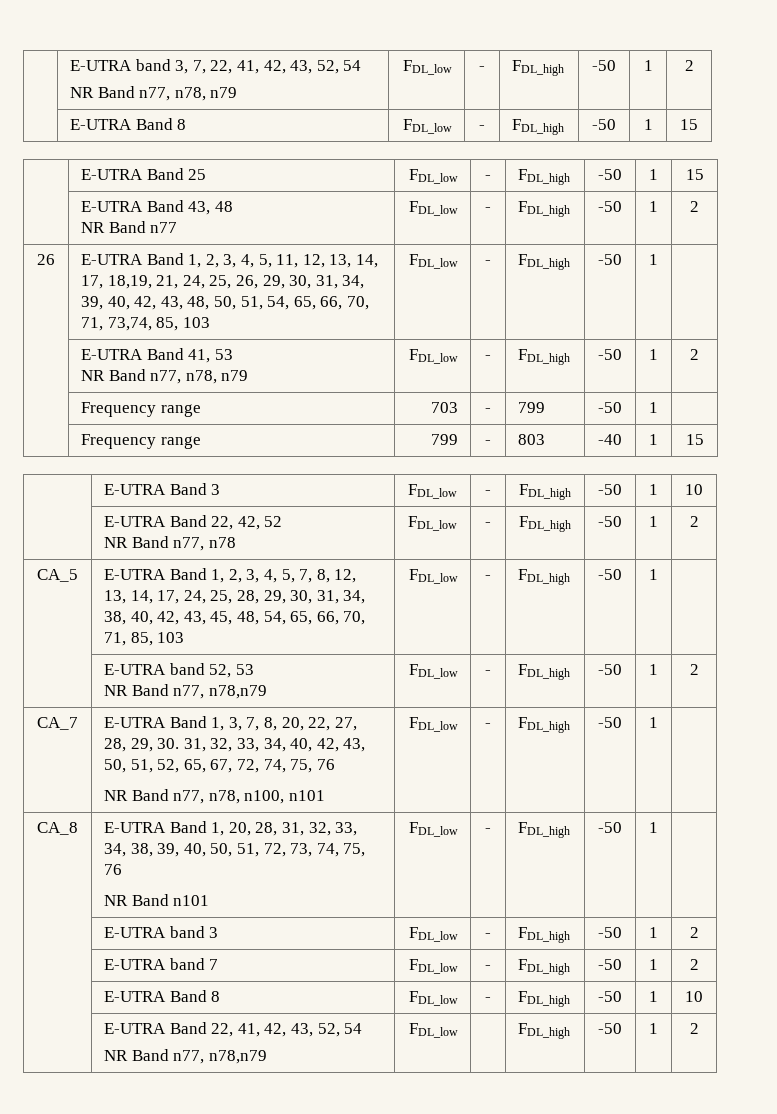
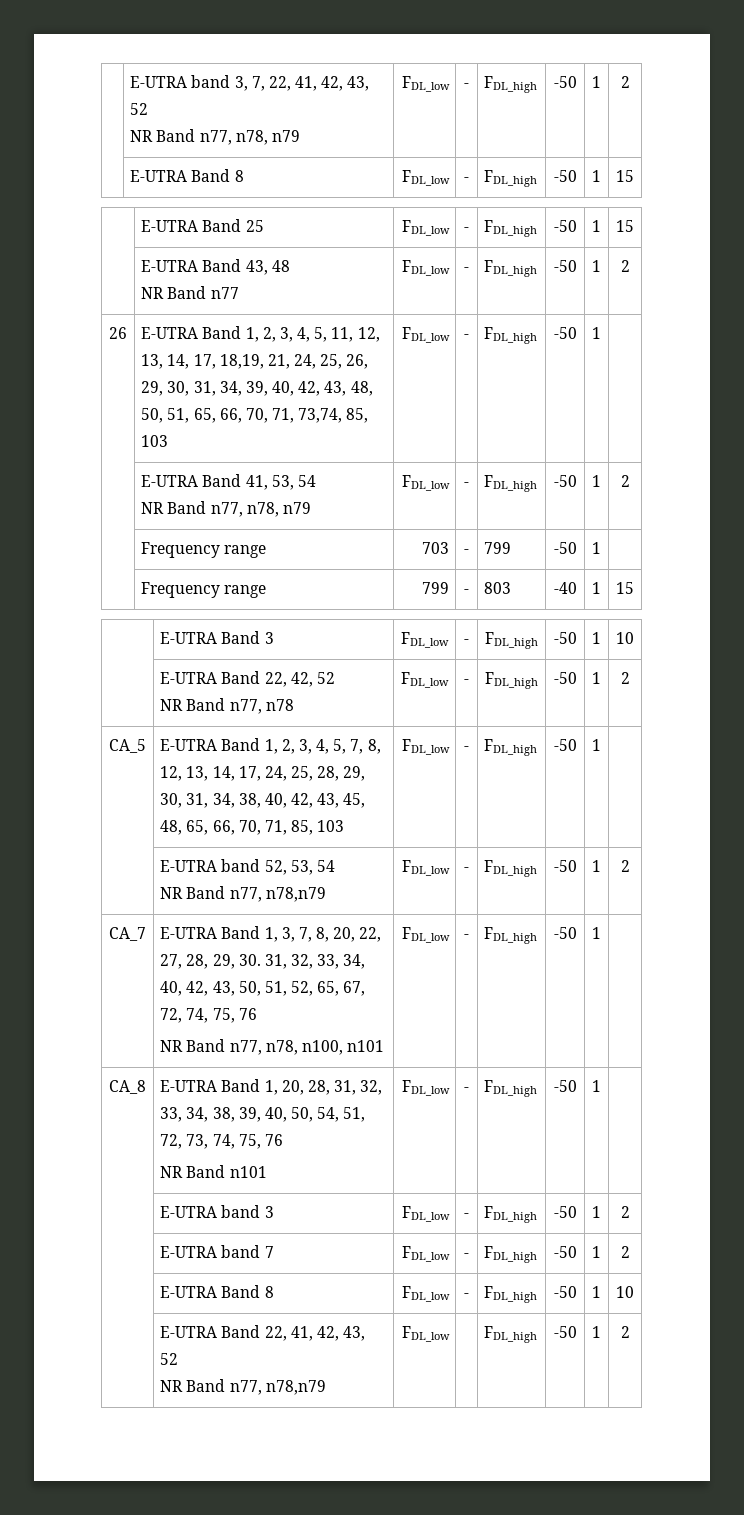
- | E-UTRA band 3, 7, 22, 41, 42, 43, 52, 54
+ | E-UTRA band 3, 7, 22, 41, 42, 43, 52
- E-UTRA Band 1, 2, 3, 4, 5, 11, 12, 13, 14, 17, 18,19, 21, 24, 25, 26, 29, 30, 31, 34, 39, 40, 42, 43, 48, 50, 51, 54, 65, 66, 70, 71, 73,74, 85, 103
+ E-UTRA Band 1, 2, 3, 4, 5, 11, 12, 13, 14, 17, 18,19, 21, 24, 25, 26, 29, 30, 31, 34, 39, 40, 42, 43, 48, 50, 51, 65, 66, 70, 71, 73,74, 85, 103
- | E-UTRA Band 41, 53
+ | E-UTRA Band 41, 53, 54
- CA_5 | E-UTRA Band 1, 2, 3, 4, 5, 7, 8, 12, 13, 14, 17, 24, 25, 28, 29, 30, 31, 34, 38, 40, 42, 43, 45, 48, 54, 65, 66, 70, 71, 85, 103 | FDL_low | - | FDL_high | -50 | 1 |
+ CA_5 | E-UTRA Band 1, 2, 3, 4, 5, 7, 8, 12, 13, 14, 17, 24, 25, 28, 29, 30, 31, 34, 38, 40, 42, 43, 45, 48, 65, 66, 70, 71, 85, 103 | FDL_low | - | FDL_high | -50 | 1 |
- | E-UTRA band 52, 53
+ | E-UTRA band 52, 53, 54
- CA_8 | E-UTRA Band 1, 20, 28, 31, 32, 33, 34, 38, 39, 40, 50, 51, 72, 73, 74, 75, 76
+ CA_8 | E-UTRA Band 1, 20, 28, 31, 32, 33, 34, 38, 39, 40, 50, 54, 51, 72, 73, 74, 75, 76
- | E-UTRA Band 22, 41, 42, 43, 52, 54
+ | E-UTRA Band 22, 41, 42, 43, 52

